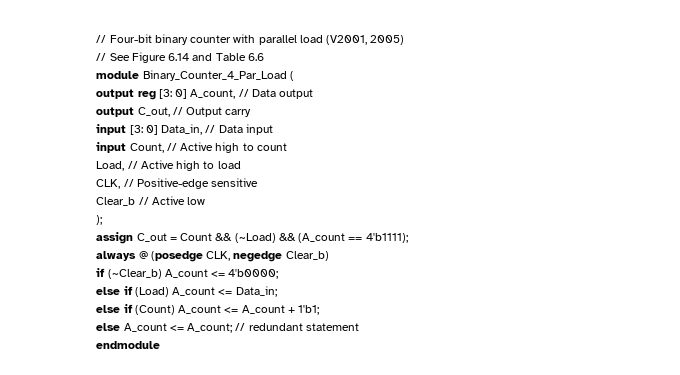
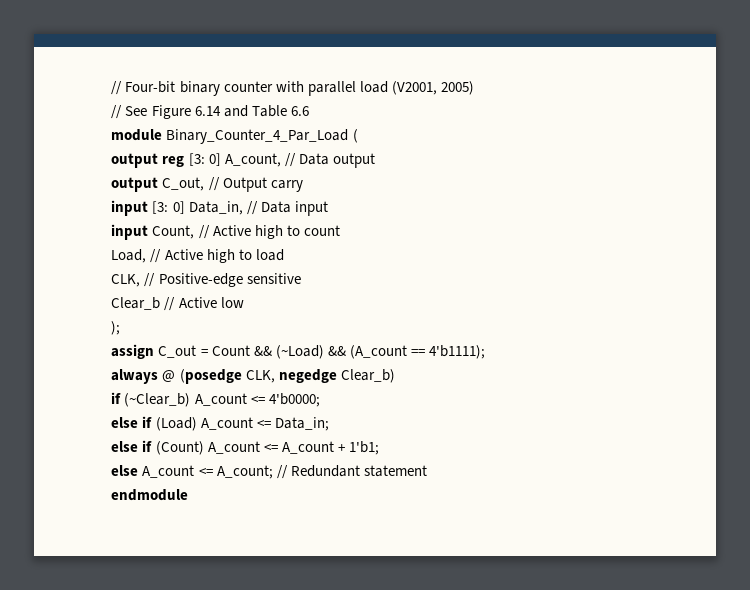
- else A_count <= A_count; // redundant statement
+ else A_count <= A_count; // Redundant statement

